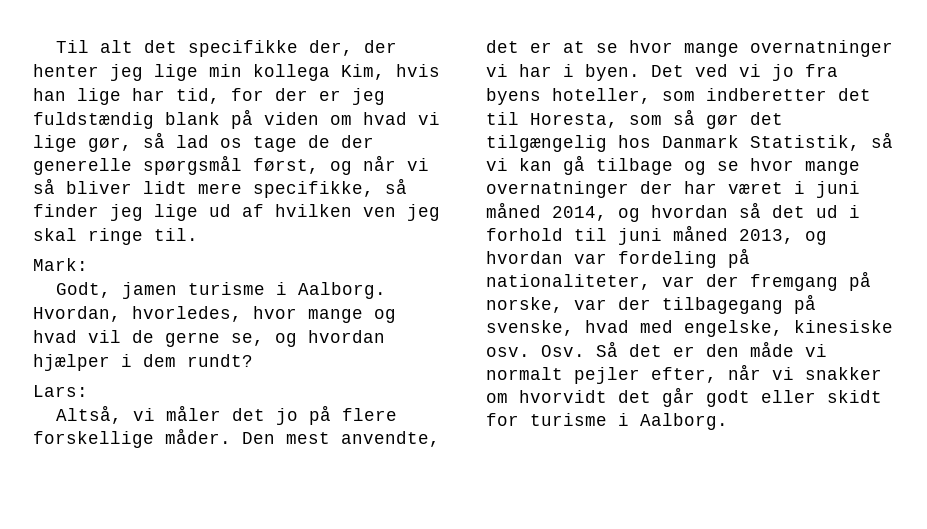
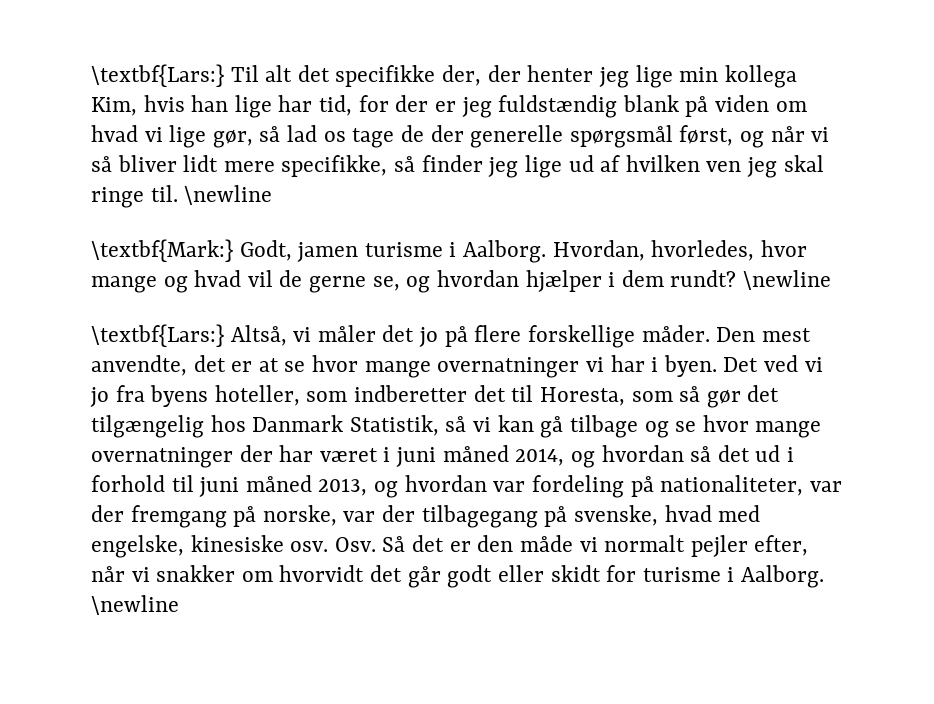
- Til alt det specifikke der, der henter jeg lige min kollega Kim, hvis han lige har tid, for der er jeg fuldstændig blank på viden om hvad vi lige gør, så lad os tage de der generelle spørgsmål først, og når vi så bliver lidt mere specifikke, så finder jeg lige ud af hvilken ven jeg skal ringe til.
- Mark:
- Godt, jamen turisme i Aalborg.
+ \textbf{Lars:} Til alt det specifikke der, der henter jeg lige min kollega Kim, hvis han lige har tid, for der er jeg fuldstændig blank på viden om hvad vi lige gør, så lad os tage de der generelle spørgsmål først, og når vi så bliver lidt mere specifikke, så finder jeg lige ud af hvilken ven jeg skal ringe til. \newline
+ \textbf{Mark:} Godt, jamen turisme i Aalborg.
- Hvordan, hvorledes, hvor mange og hvad vil de gerne se, og hvordan hjælper i dem rundt?
- Lars:
- Altså, vi måler det jo på flere forskellige måder.
+ Hvordan, hvorledes, hvor mange og hvad vil de gerne se, og hvordan hjælper i dem rundt? \newline
+ \textbf{Lars:} Altså, vi måler det jo på flere forskellige måder.
- Osv. Så det er den måde vi normalt pejler efter, når vi snakker om hvorvidt det går godt eller skidt for turisme i Aalborg.
+ Osv. Så det er den måde vi normalt pejler efter, når vi snakker om hvorvidt det går godt eller skidt for turisme i Aalborg. \newline

